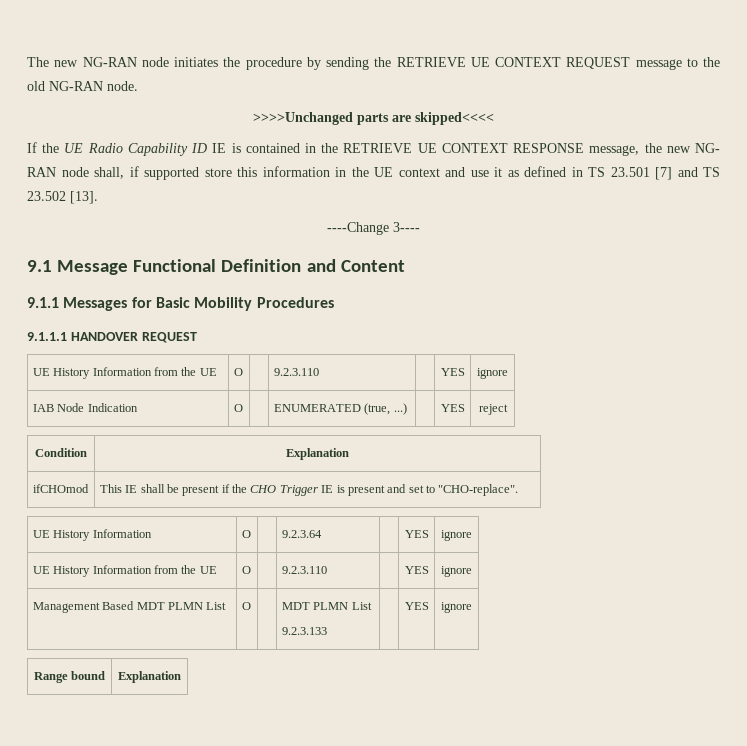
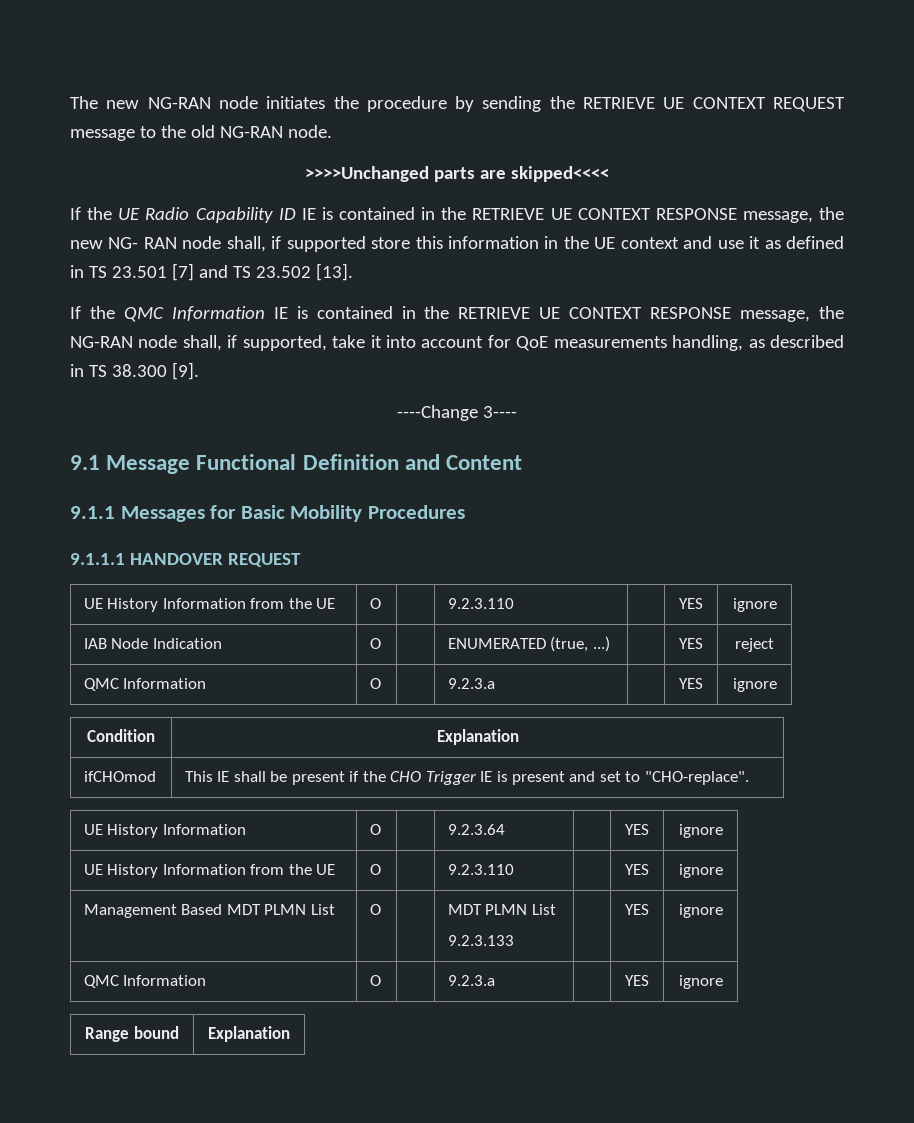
+ If the QMC Information IE is contained in the RETRIEVE UE CONTEXT RESPONSE message, the NG-RAN node shall, if supported, take it into account for QoE measurements handling, as described in TS 38.300 [9].
  IAB Node Indication | O | | ENUMERATED (true, ...) | | YES | reject
+ QMC Information | O | | 9.2.3.a | | YES | ignore
  Management Based MDT PLMN List | O | | MDT PLMN List
  9.2.3.133 | | YES | ignore
+ QMC Information | O | | 9.2.3.a | | YES | ignore

